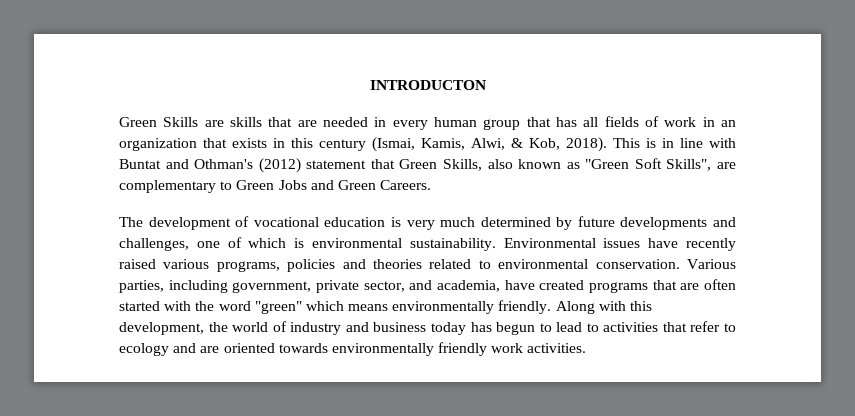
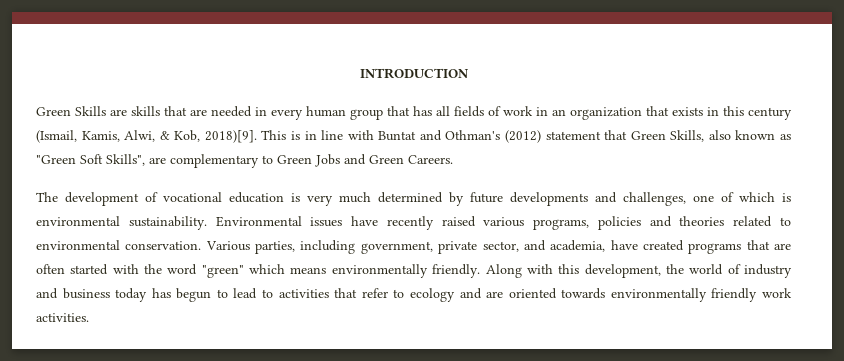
- INTRODUCTON
+ INTRODUCTION
- Green Skills are skills that are needed in every human group that has all fields of work in an organization that exists in this century (Ismai, Kamis, Alwi, & Kob, 2018).
+ Green Skills are skills that are needed in every human group that has all fields of work in an organization that exists in this century (Ismail, Kamis, Alwi, & Kob, 2018)[9].

